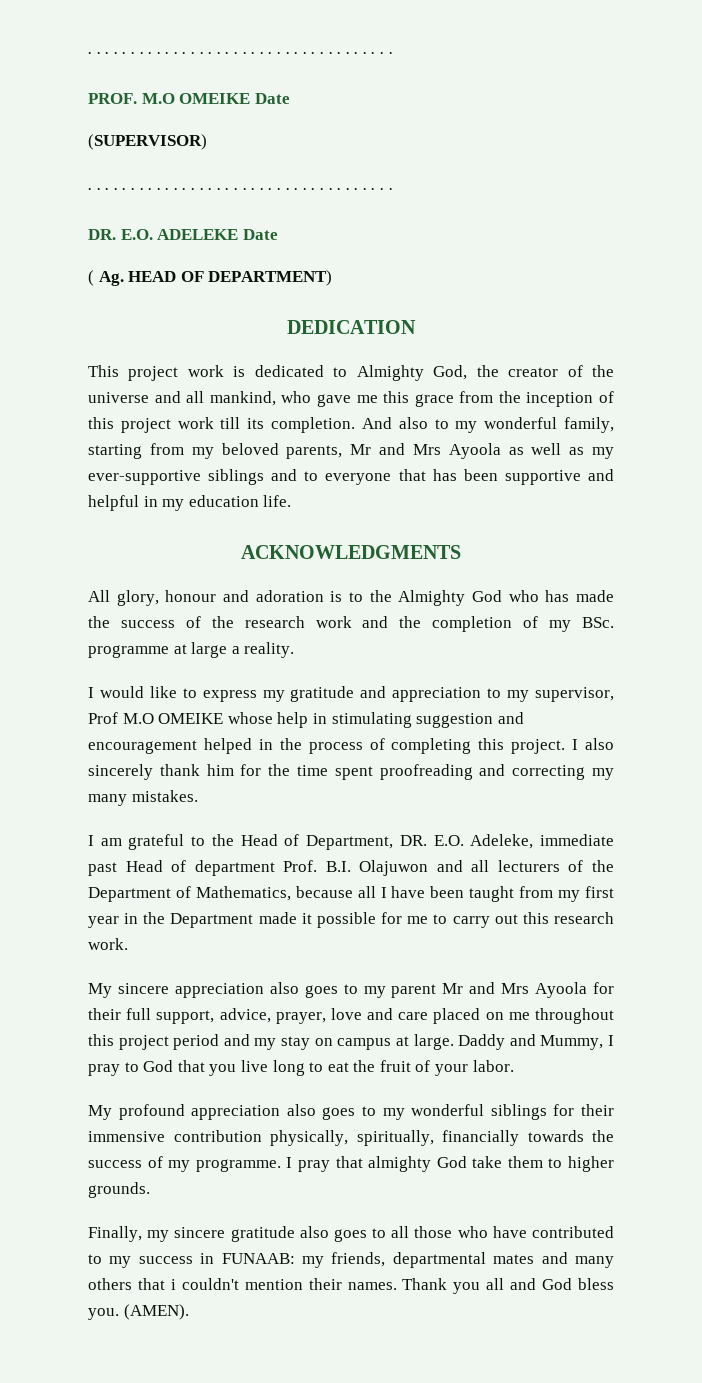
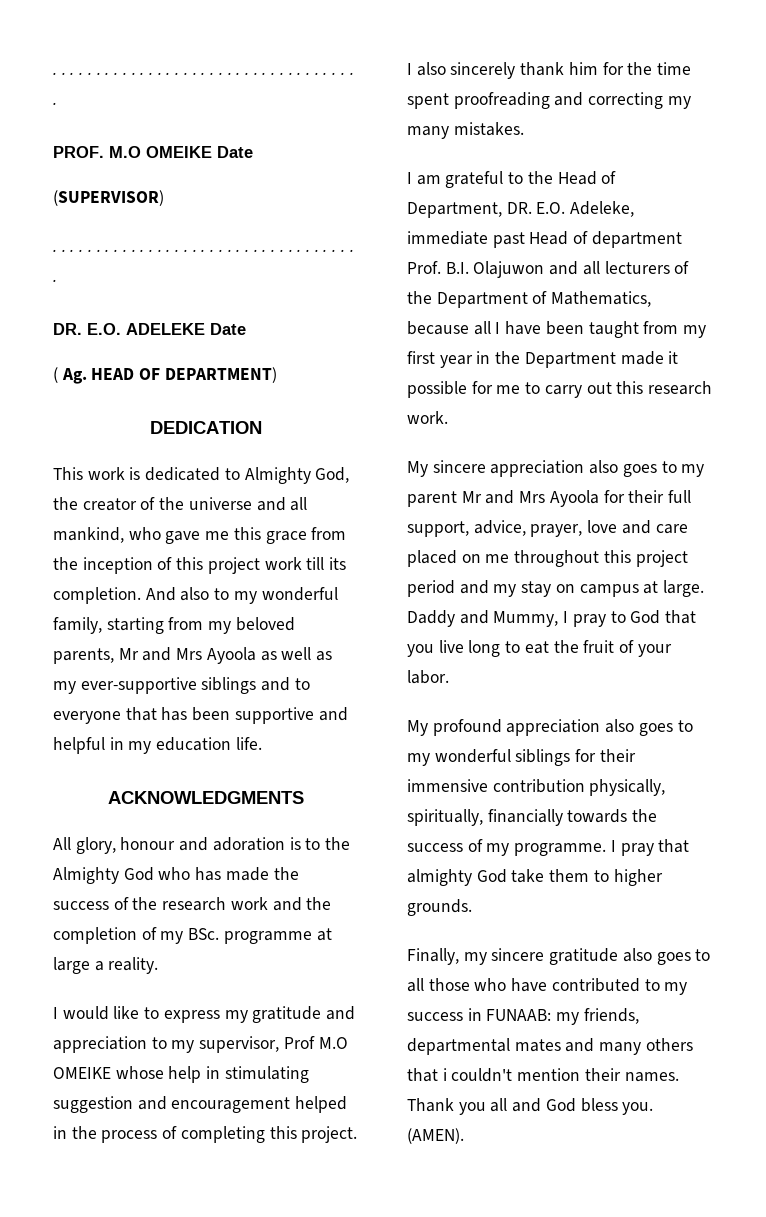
- This project work is dedicated to Almighty God, the creator of the universe and all mankind, who gave me this grace from the inception of this project work till its completion.
+ This work is dedicated to Almighty God, the creator of the universe and all mankind, who gave me this grace from the inception of this project work till its completion.

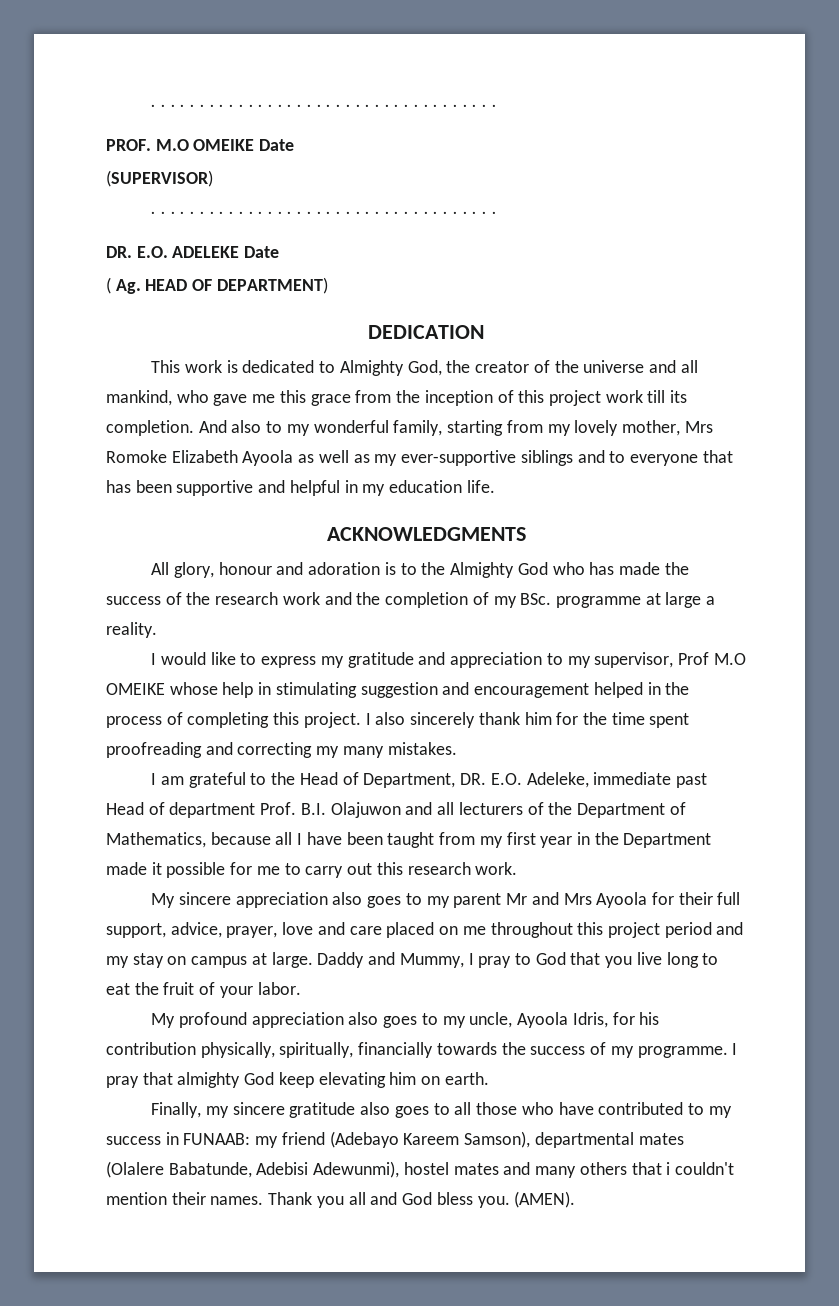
- And also to my wonderful family, starting from my beloved parents, Mr and Mrs Ayoola as well as my ever-supportive siblings and to everyone that has been supportive and helpful in my education life.
+ And also to my wonderful family, starting from my lovely mother, Mrs Romoke Elizabeth Ayoola as well as my ever-supportive siblings and to everyone that has been supportive and helpful in my education life.
- My profound appreciation also goes to my wonderful siblings for their immensive contribution physically, spiritually, financially towards the success of my programme.
+ My profound appreciation also goes to my uncle, Ayoola Idris, for his contribution physically, spiritually, financially towards the success of my programme.
- I pray that almighty God take them to higher grounds.
+ I pray that almighty God keep elevating him on earth.
- Finally, my sincere gratitude also goes to all those who have contributed to my success in FUNAAB: my friends, departmental mates and many others that i couldn't mention their names.
+ Finally, my sincere gratitude also goes to all those who have contributed to my success in FUNAAB: my friend (Adebayo Kareem Samson), departmental mates (Olalere Babatunde, Adebisi Adewunmi), hostel mates and many others that i couldn't mention their names.

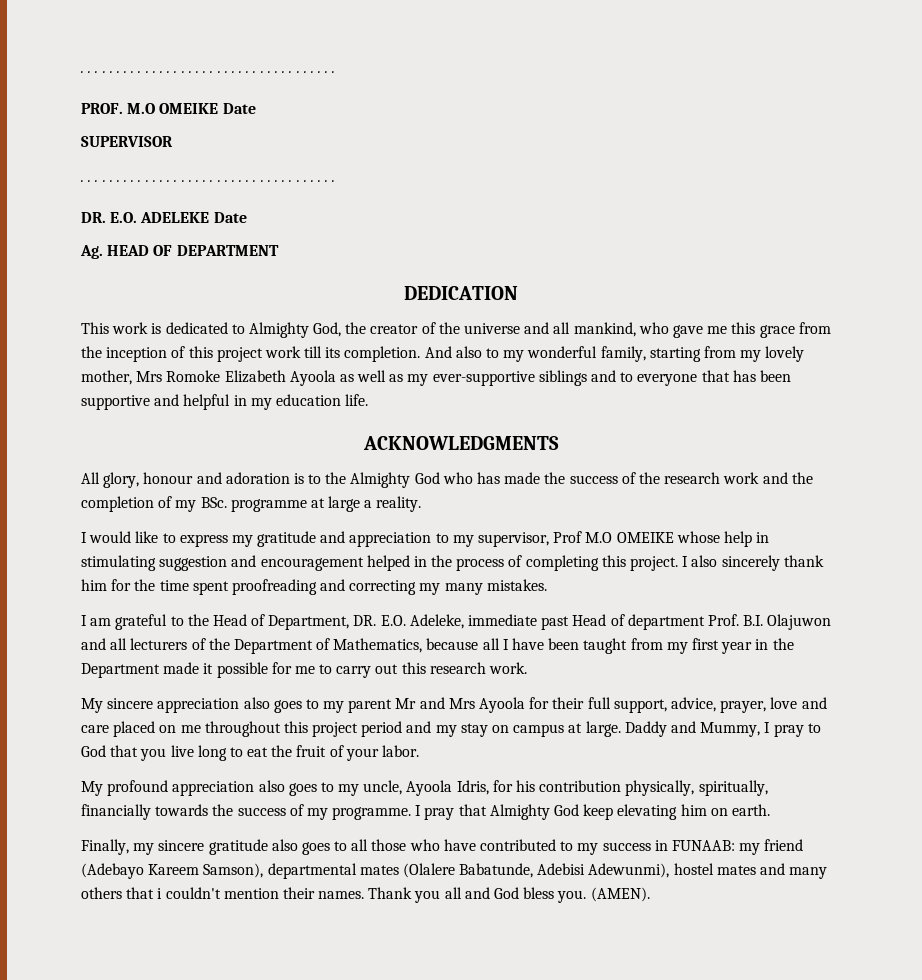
- (SUPERVISOR)
+ SUPERVISOR
- ( Ag. HEAD OF DEPARTMENT)
+ Ag. HEAD OF DEPARTMENT
- I pray that almighty God keep elevating him on earth.
+ I pray that Almighty God keep elevating him on earth.

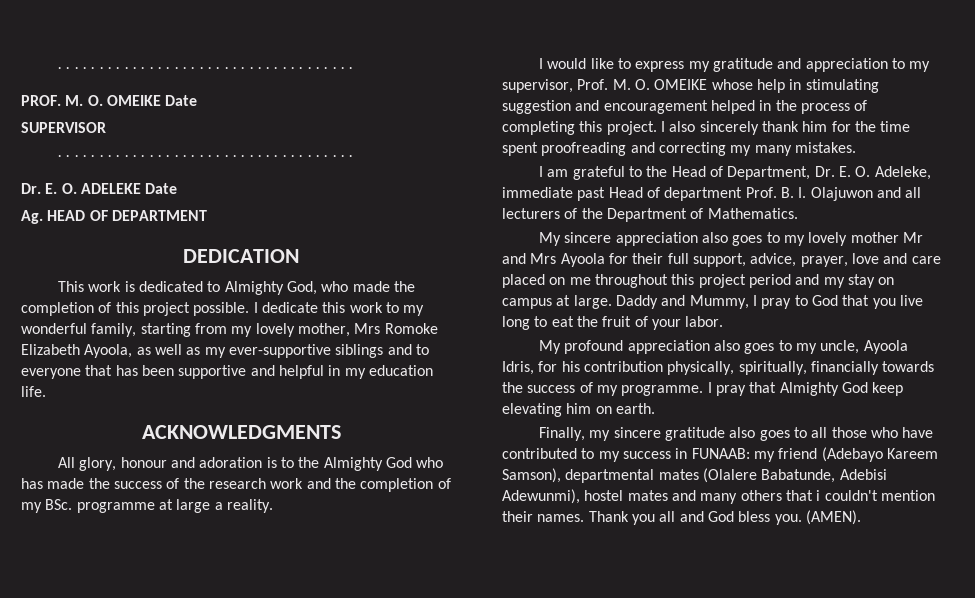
- PROF. M.O OMEIKE Date
+ PROF. M. O. OMEIKE Date
- DR. E.O. ADELEKE Date
+ Dr. E. O. ADELEKE Date
- This work is dedicated to Almighty God, the creator of the universe and all mankind, who gave me this grace from the inception of this project work till its completion. And also to my wonderful family, starting from my lovely mother, Mrs Romoke Elizabeth Ayoola as well as my ever-supportive siblings and to everyone that has been supportive and helpful in my education life.
+ This work is dedicated to Almighty God, who made the completion of this project possible. I dedicate this work to my wonderful family, starting from my lovely mother, Mrs Romoke Elizabeth Ayoola, as well as my ever-supportive siblings and to everyone that has been supportive and helpful in my education life.
- I would like to express my gratitude and appreciation to my supervisor, Prof M.O OMEIKE whose help in stimulating suggestion and encouragement helped in the process of completing this project.
+ I would like to express my gratitude and appreciation to my supervisor, Prof. M. O. OMEIKE whose help in stimulating suggestion and encouragement helped in the process of completing this project.
- I am grateful to the Head of Department, DR. E.O. Adeleke, immediate past Head of department Prof. B.I. Olajuwon and all lecturers of the Department of Mathematics, because all I have been taught from my first year in the Department made it possible for me to carry out this research work.
+ I am grateful to the Head of Department, Dr. E. O. Adeleke, immediate past Head of department Prof. B. I. Olajuwon and all lecturers of the Department of Mathematics.
- My sincere appreciation also goes to my parent Mr and Mrs Ayoola for their full support, advice, prayer, love and care placed on me throughout this project period and my stay on campus at large.
+ My sincere appreciation also goes to my lovely mother Mr and Mrs Ayoola for their full support, advice, prayer, love and care placed on me throughout this project period and my stay on campus at large.

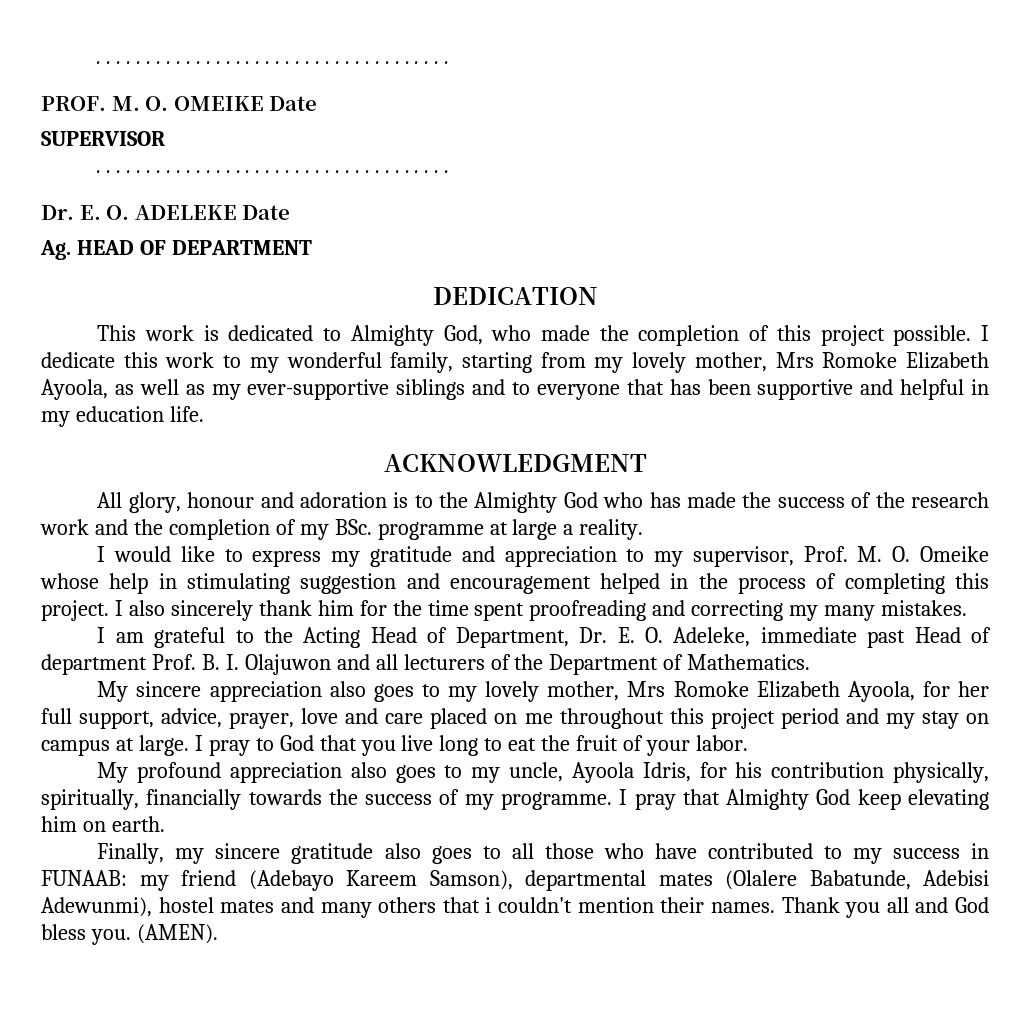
- ACKNOWLEDGMENTS
+ ACKNOWLEDGMENT
- I would like to express my gratitude and appreciation to my supervisor, Prof. M. O. OMEIKE whose help in stimulating suggestion and encouragement helped in the process of completing this project.
+ I would like to express my gratitude and appreciation to my supervisor, Prof. M. O. Omeike whose help in stimulating suggestion and encouragement helped in the process of completing this project.
- I am grateful to the Head of Department, Dr. E. O. Adeleke, immediate past Head of department Prof. B. I. Olajuwon and all lecturers of the Department of Mathematics.
+ I am grateful to the Acting Head of Department, Dr. E. O. Adeleke, immediate past Head of department Prof. B. I. Olajuwon and all lecturers of the Department of Mathematics.
- My sincere appreciation also goes to my lovely mother Mr and Mrs Ayoola for their full support, advice, prayer, love and care placed on me throughout this project period and my stay on campus at large.
+ My sincere appreciation also goes to my lovely mother, Mrs Romoke Elizabeth Ayoola, for her full support, advice, prayer, love and care placed on me throughout this project period and my stay on campus at large.
- Daddy and Mummy, I pray to God that you live long to eat the fruit of your labor.
+ I pray to God that you live long to eat the fruit of your labor.

